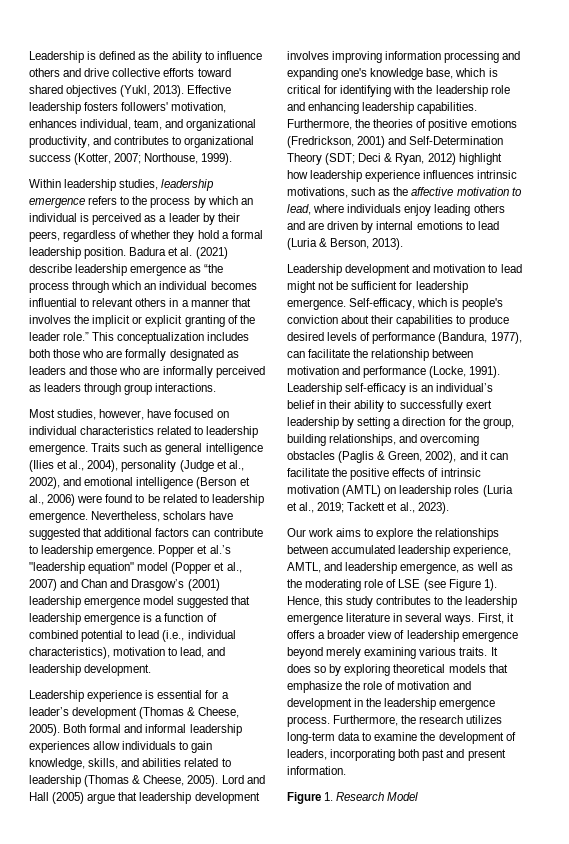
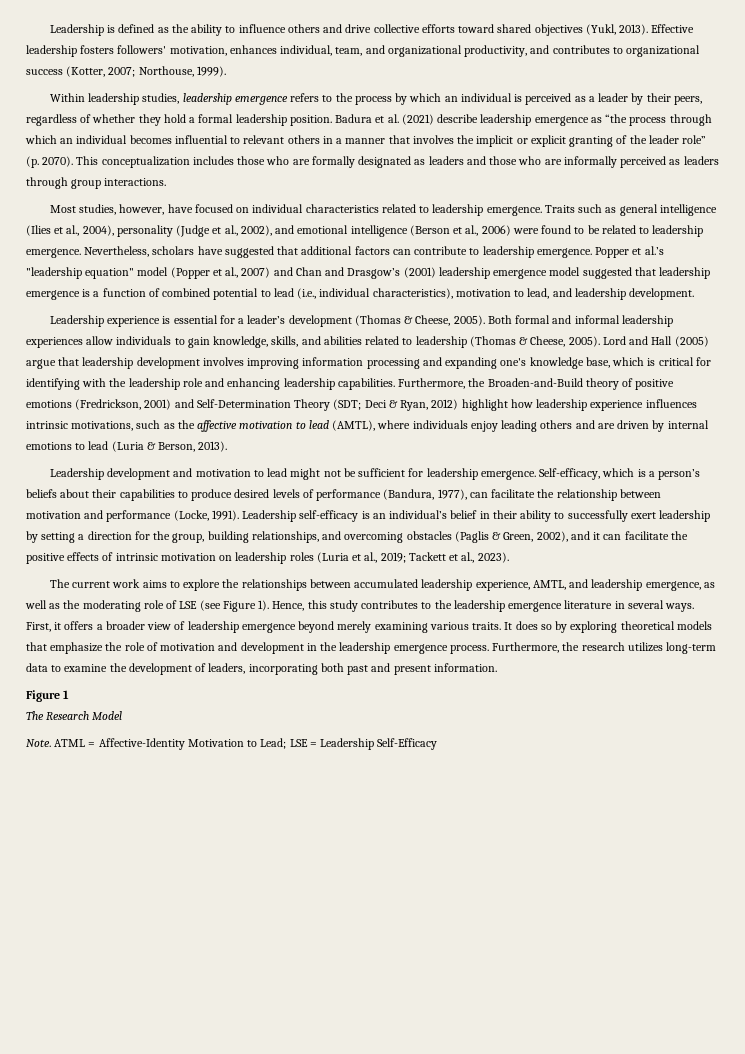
- Badura et al. (2021) describe leadership emergence as “the process through which an individual becomes influential to relevant others in a manner that involves the implicit or explicit granting of the leader role.”
+ Badura et al. (2021) describe leadership emergence as “the process through which an individual becomes influential to relevant others in a manner that involves the implicit or explicit granting of the leader role” (p. 2070).
- This conceptualization includes both those who are formally designated as leaders and those who are informally perceived as leaders through group interactions.
+ This conceptualization includes those who are formally designated as leaders and those who are informally perceived as leaders through group interactions.
- Furthermore, the theories of positive emotions (Fredrickson, 2001) and Self-Determination Theory (SDT; Deci & Ryan, 2012) highlight how leadership experience influences intrinsic motivations, such as the affective motivation to lead, where individuals enjoy leading others and are driven by internal emotions to lead (Luria & Berson, 2013).
+ Furthermore, the Broaden-and-Build theory of positive emotions (Fredrickson, 2001) and Self-Determination Theory (SDT; Deci & Ryan, 2012) highlight how leadership experience influences intrinsic motivations, such as the affective motivation to lead (AMTL), where individuals enjoy leading others and are driven by internal emotions to lead (Luria & Berson, 2013).
- Self-efficacy, which is people's conviction about their capabilities to produce desired levels of performance (Bandura, 1977), can facilitate the relationship between motivation and performance (Locke, 1991).
+ Self-efficacy, which is a person’s beliefs about their capabilities to produce desired levels of performance (Bandura, 1977), can facilitate the relationship between motivation and performance (Locke, 1991).
- Leadership self-efficacy is an individual’s belief in their ability to successfully exert leadership by setting a direction for the group, building relationships, and overcoming obstacles (Paglis & Green, 2002), and it can facilitate the positive effects of intrinsic motivation (AMTL) on leadership roles (Luria et al., 2019; Tackett et al., 2023).
+ Leadership self-efficacy is an individual’s belief in their ability to successfully exert leadership by setting a direction for the group, building relationships, and overcoming obstacles (Paglis & Green, 2002), and it can facilitate the positive effects of intrinsic motivation on leadership roles (Luria et al., 2019; Tackett et al., 2023).
- Our work aims to explore the relationships between accumulated leadership experience, AMTL, and leadership emergence, as well as the moderating role of LSE (see Figure 1).
+ The current work aims to explore the relationships between accumulated leadership experience, AMTL, and leadership emergence, as well as the moderating role of LSE (see Figure 1).
- Figure 1. Research Model
+ Figure 1
+ The Research Model
+ Note. ATML = Affective-Identity Motivation to Lead; LSE = Leadership Self-Efficacy

